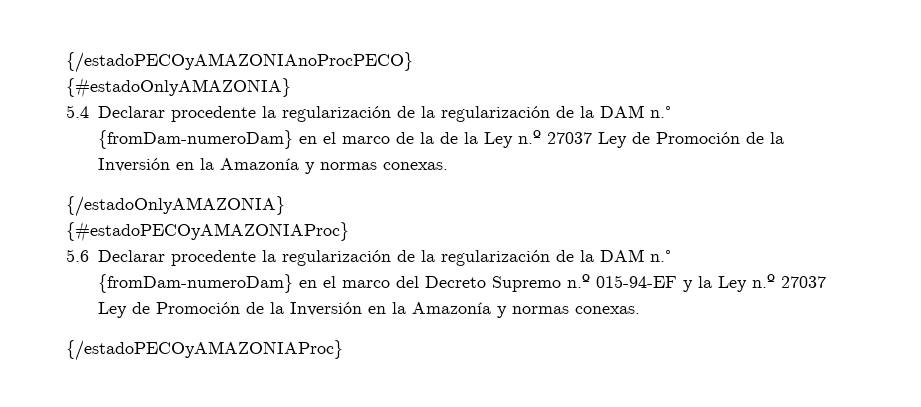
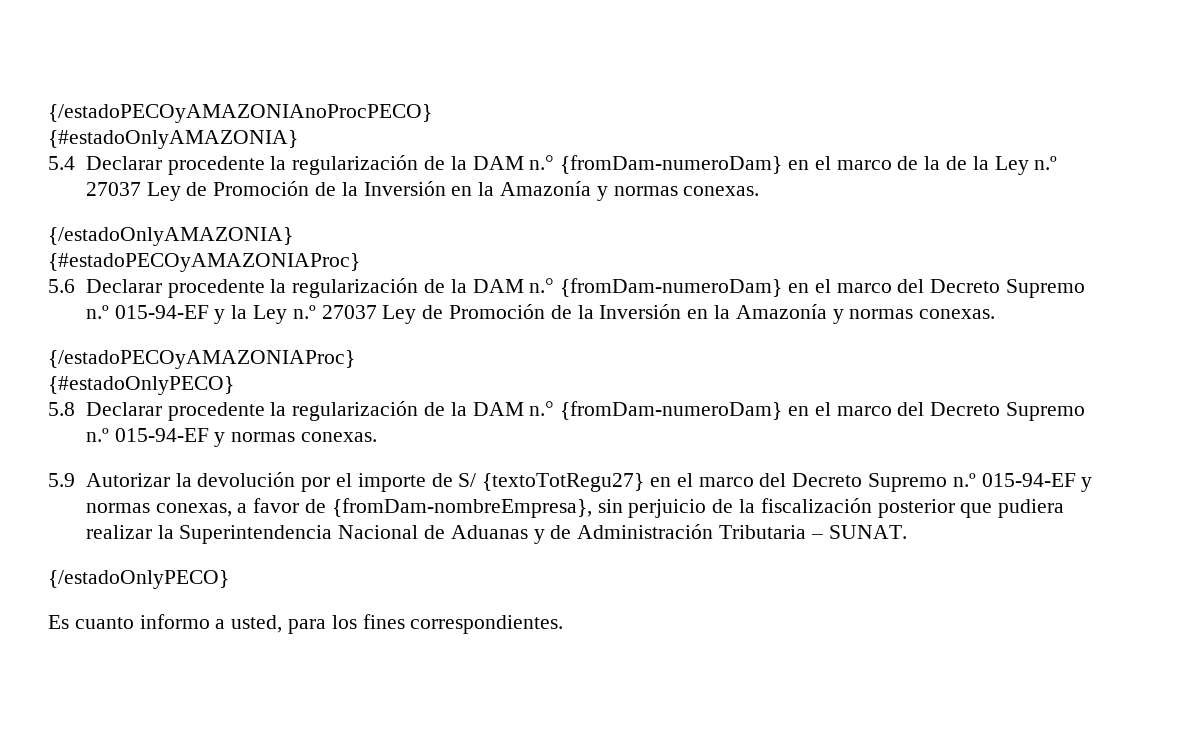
- 5.4 Declarar procedente la regularización de la regularización de la DAM n.° {fromDam-numeroDam} en el marco de la de la Ley n.º 27037 Ley de Promoción de la Inversión en la Amazonía y normas conexas.
+ 5.4 Declarar procedente la regularización de la DAM n.° {fromDam-numeroDam} en el marco de la de la Ley n.º 27037 Ley de Promoción de la Inversión en la Amazonía y normas conexas.
- 5.6 Declarar procedente la regularización de la regularización de la DAM n.° {fromDam-numeroDam} en el marco del Decreto Supremo n.º 015-94-EF y la Ley n.º 27037 Ley de Promoción de la Inversión en la Amazonía y normas conexas.
+ 5.6 Declarar procedente la regularización de la DAM n.° {fromDam-numeroDam} en el marco del Decreto Supremo n.º 015-94-EF y la Ley n.º 27037 Ley de Promoción de la Inversión en la Amazonía y normas conexas.
+ {#estadoOnlyPECO}
+ 5.8 Declarar procedente la regularización de la DAM n.° {fromDam-numeroDam} en el marco del Decreto Supremo n.º 015-94-EF y normas conexas.
+ 5.9 Autorizar la devolución por el importe de S/ {textoTotRegu27} en el marco del Decreto Supremo n.º 015-94-EF y normas conexas, a favor de {fromDam-nombreEmpresa}, sin perjuicio de la fiscalización posterior que pudiera realizar la Superintendencia Nacional de Aduanas y de Administración Tributaria – SUNAT.
+ {/estadoOnlyPECO}
+ Es cuanto informo a usted, para los fines correspondientes.

